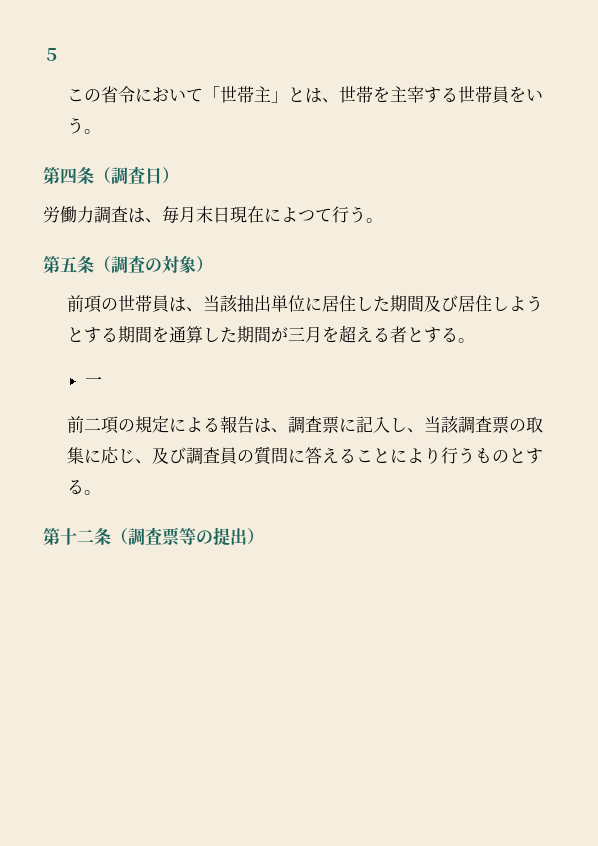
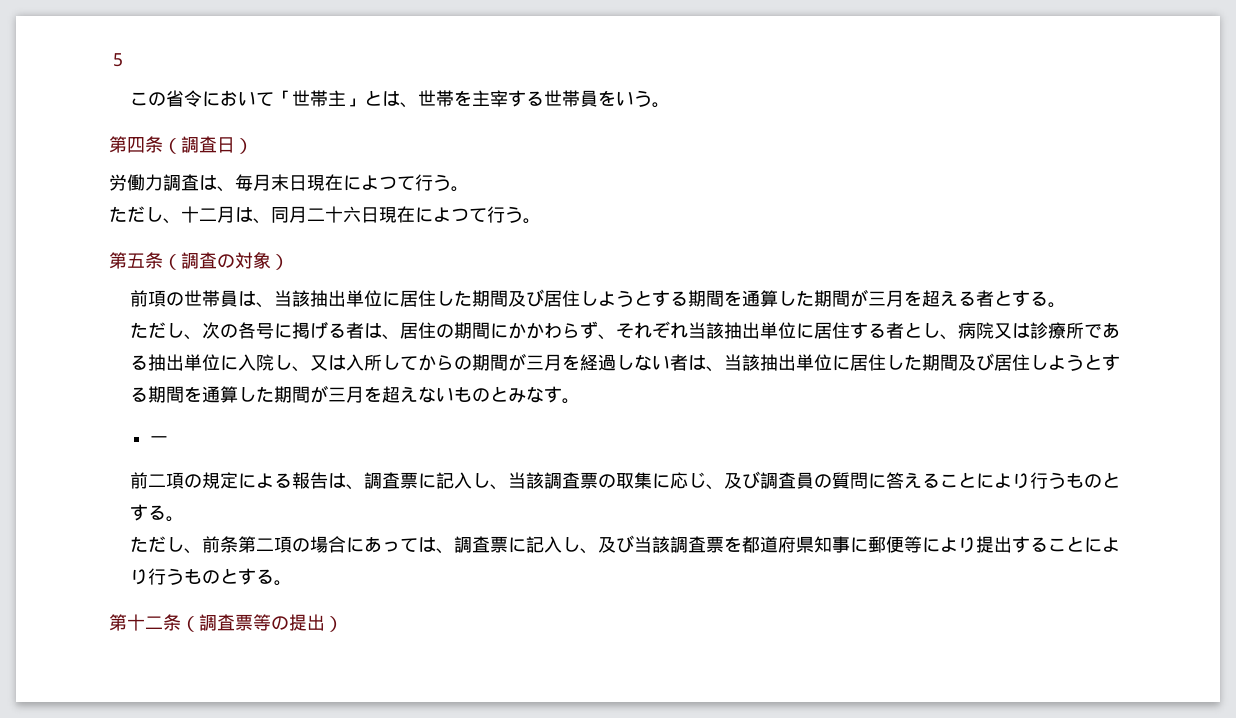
+ ただし、十二月は、同月二十六日現在によつて行う。
+ ただし、次の各号に掲げる者は、居住の期間にかかわらず、それぞれ当該抽出単位に居住する者とし、病院又は診療所である抽出単位に入院し、又は入所してからの期間が三月を経過しない者は、当該抽出単位に居住した期間及び居住しようとする期間を通算した期間が三月を超えないものとみなす。
+ ただし、前条第二項の場合にあっては、調査票に記入し、及び当該調査票を都道府県知事に郵便等により提出することにより行うものとする。

